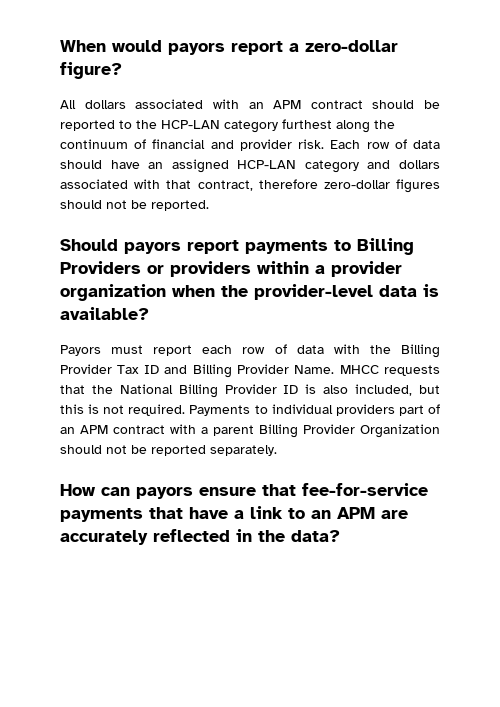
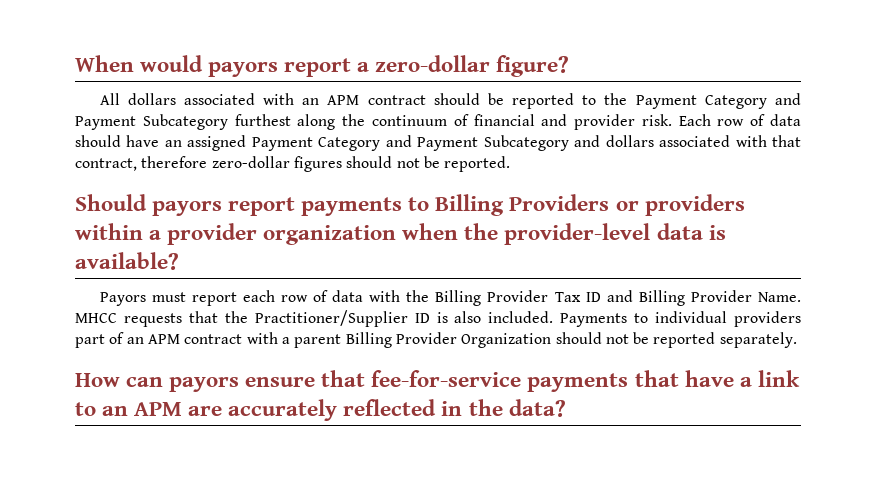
- All dollars associated with an APM contract should be reported to the HCP-LAN category furthest along the continuum of financial and provider risk.
+ All dollars associated with an APM contract should be reported to the Payment Category and Payment Subcategory furthest along the continuum of financial and provider risk.
- Each row of data should have an assigned HCP-LAN category and dollars associated with that contract, therefore zero-dollar figures should not be reported.
+ Each row of data should have an assigned Payment Category and Payment Subcategory and dollars associated with that contract, therefore zero-dollar figures should not be reported.
- MHCC requests that the National Billing Provider ID is also included, but this is not required.
+ MHCC requests that the Practitioner/Supplier ID is also included.

